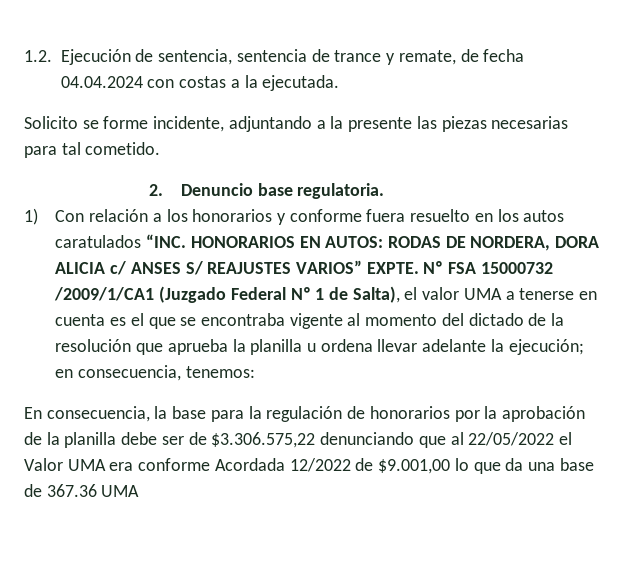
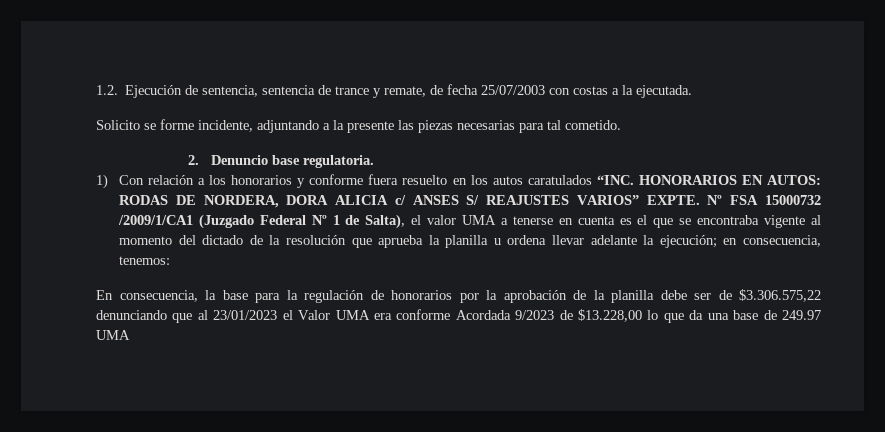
- 1.2. Ejecución de sentencia, sentencia de trance y remate, de fecha 04.04.2024 con costas a la ejecutada.
+ 1.2. Ejecución de sentencia, sentencia de trance y remate, de fecha 25/07/2003 con costas a la ejecutada.
- En consecuencia, la base para la regulación de honorarios por la aprobación de la planilla debe ser de $3.306.575,22 denunciando que al 22/05/2022 el Valor UMA era conforme Acordada 12/2022 de $9.001,00 lo que da una base de 367.36 UMA
+ En consecuencia, la base para la regulación de honorarios por la aprobación de la planilla debe ser de $3.306.575,22 denunciando que al 23/01/2023 el Valor UMA era conforme Acordada 9/2023 de $13.228,00 lo que da una base de 249.97 UMA

